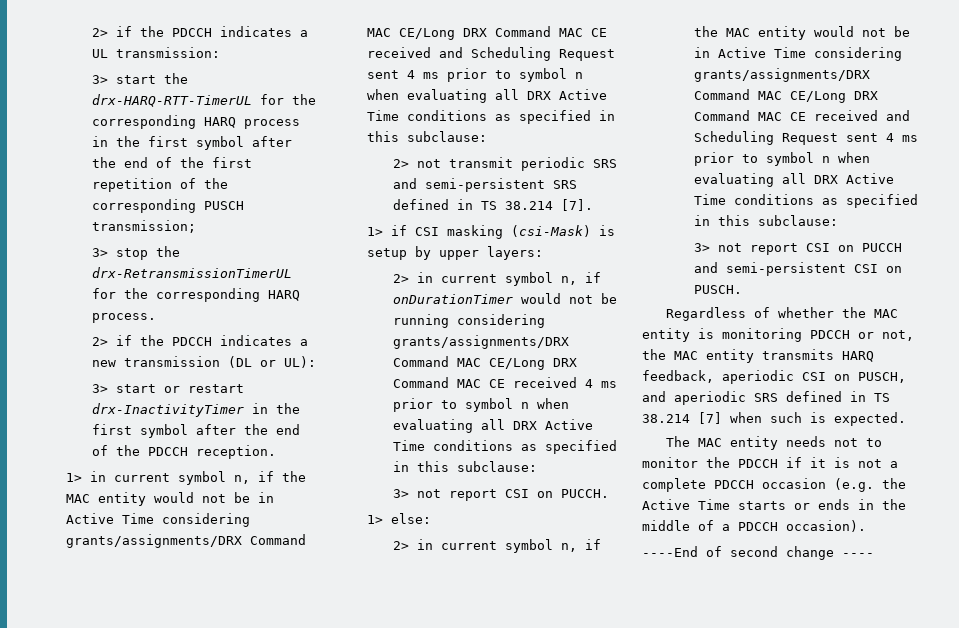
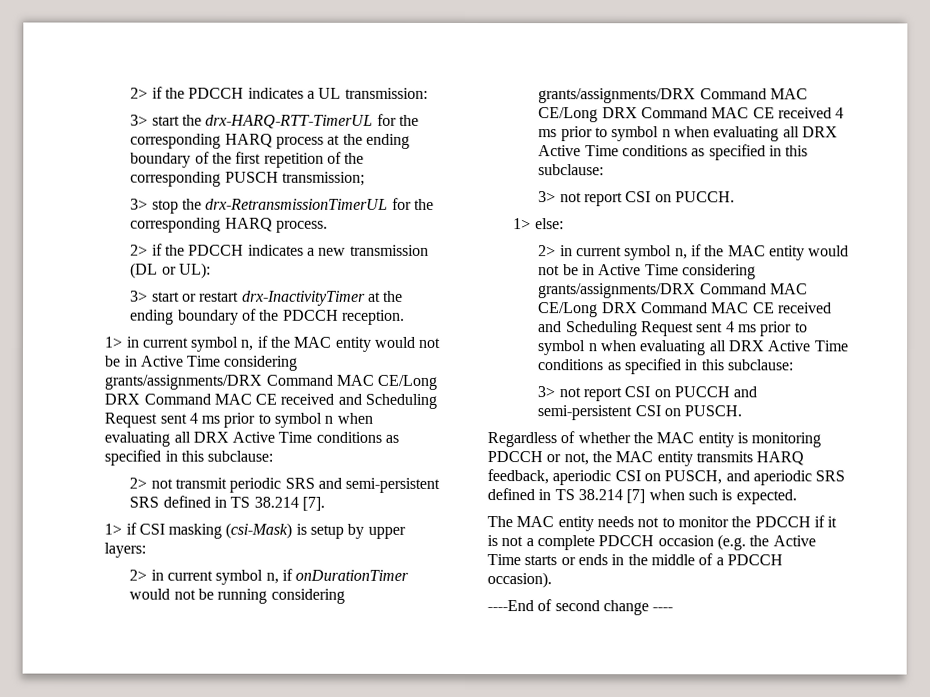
- 3> start the drx-HARQ-RTT-TimerUL for the corresponding HARQ process in the first symbol after the end of the first repetition of the corresponding PUSCH transmission;
+ 3> start the drx-HARQ-RTT-TimerUL for the corresponding HARQ process at the ending boundary of the first repetition of the corresponding PUSCH transmission;
- 3> start or restart drx-InactivityTimer in the first symbol after the end of the PDCCH reception.
+ 3> start or restart drx-InactivityTimer at the ending boundary of the PDCCH reception.

